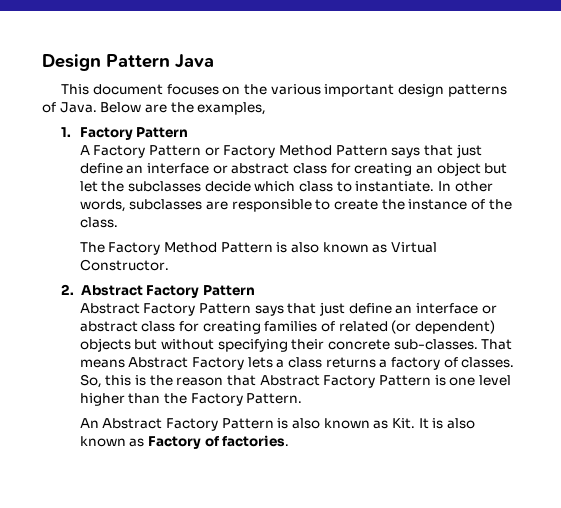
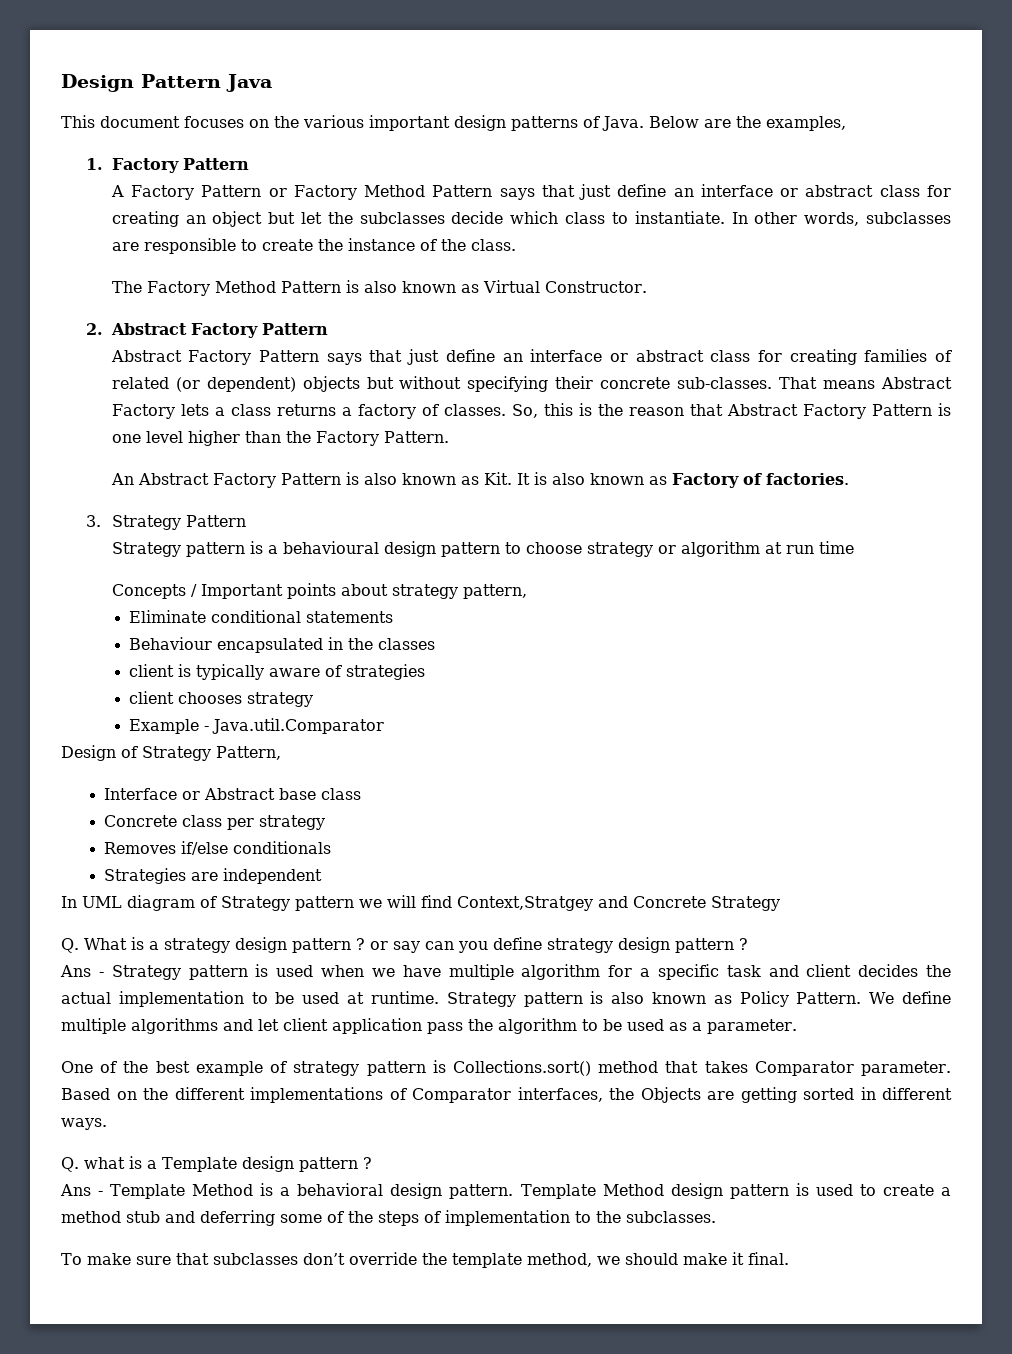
+ 3. Strategy Pattern
+ Strategy pattern is a behavioural design pattern to choose strategy or algorithm at run time
+ Concepts / Important points about strategy pattern,
+ Eliminate conditional statements
+ Behaviour encapsulated in the classes
+ client is typically aware of strategies
+ client chooses strategy
+ Example - Java.util.Comparator
+ Design of Strategy Pattern,
+ Interface or Abstract base class
+ Concrete class per strategy
+ Removes if/else conditionals
+ Strategies are independent
+ In UML diagram of Strategy pattern we will find Context,Stratgey and Concrete Strategy
+ Q. What is a strategy design pattern ? or say can you define strategy design pattern ?
+ Ans - Strategy pattern is used when we have multiple algorithm for a specific task and client decides the actual implementation to be used at runtime. Strategy pattern is also known as Policy Pattern. We define multiple algorithms and let client application pass the algorithm to be used as a parameter.
+ One of the best example of strategy pattern is Collections.sort() method that takes Comparator parameter. Based on the different implementations of Comparator interfaces, the Objects are getting sorted in different ways.
+ Q. what is a Template design pattern ?
+ Ans - Template Method is a behavioral design pattern. Template Method design pattern is used to create a method stub and deferring some of the steps of implementation to the subclasses.
+ To make sure that subclasses don’t override the template method, we should make it final.

